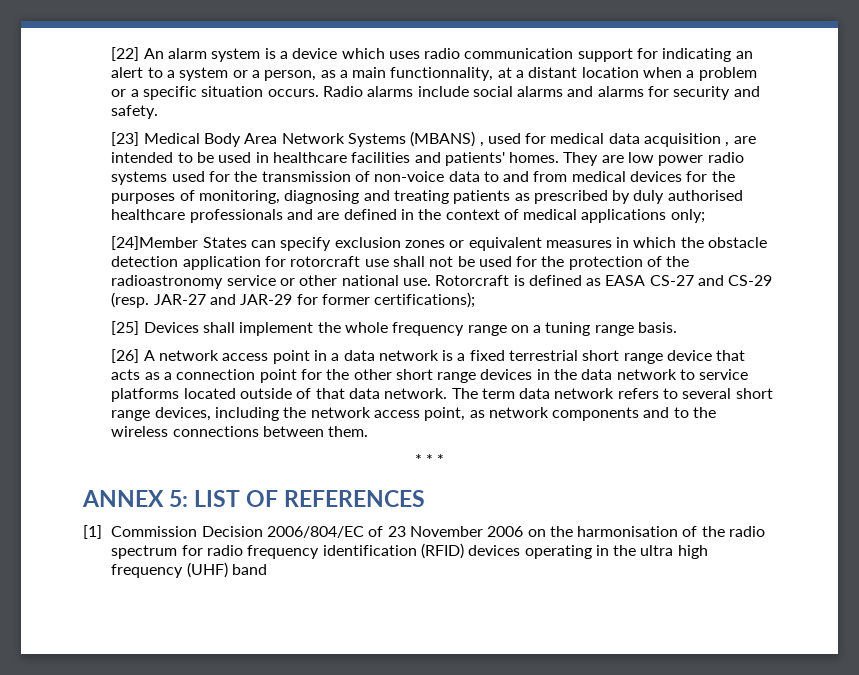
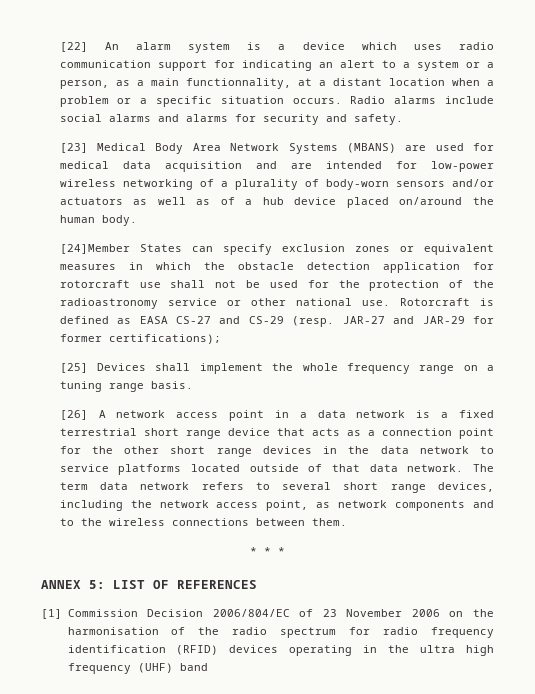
- [23] Medical Body Area Network Systems (MBANS) , used for medical data acquisition , are intended to be used in healthcare facilities and patients' homes. They are low power radio systems used for the transmission of non-voice data to and from medical devices for the purposes of monitoring, diagnosing and treating patients as prescribed by duly authorised healthcare professionals and are defined in the context of medical applications only;
+ [23] Medical Body Area Network Systems (MBANS) are used for medical data acquisition and are intended for low-power wireless networking of a plurality of body-worn sensors and/or actuators as well as of a hub device placed on/around the human body.

